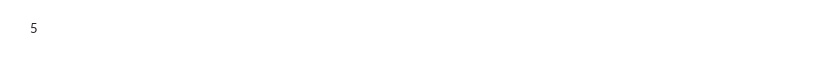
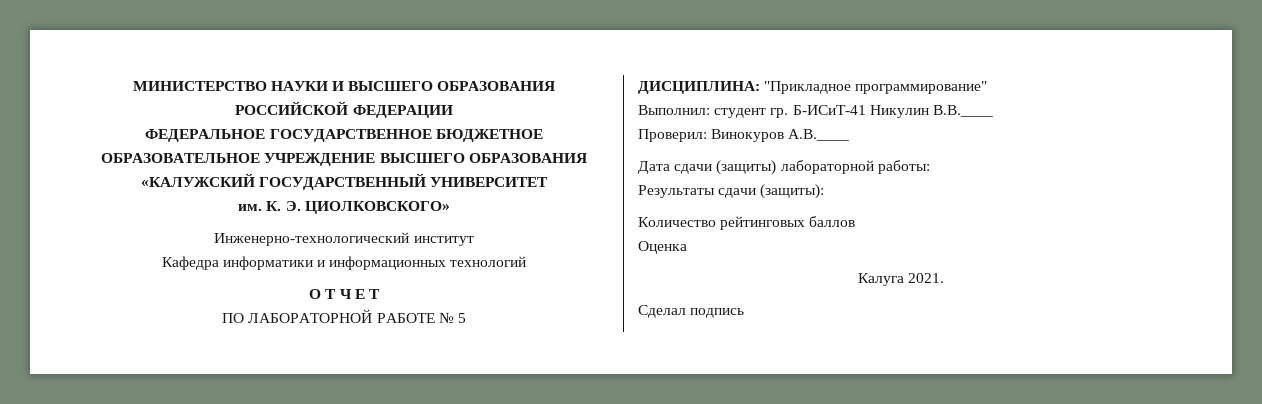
- 5
+ МИНИСТЕРСТВО НАУКИ И ВЫСШЕГО ОБРАЗОВАНИЯ РОССИЙСКОЙ ФЕДЕРАЦИИ
+ ФЕДЕРАЛЬНОЕ ГОСУДАРСТВЕННОЕ БЮДЖЕТНОЕ ОБРАЗОВАТЕЛЬНОЕ УЧРЕЖДЕНИЕ ВЫСШЕГО ОБРАЗОВАНИЯ «КАЛУЖСКИЙ ГОСУДАРСТВЕННЫЙ УНИВЕРСИТЕТ
+ им. К. Э. ЦИОЛКОВСКОГО»
+ Инженерно-технологический институт
+ Кафедра информатики и информационных технологий
+ О Т Ч Е Т
+ ПО ЛАБОРАТОРНОЙ РАБОТЕ № 5
+ ДИСЦИПЛИНА: "Прикладное программирование"
+ Выполнил: студент гр. Б-ИСиТ-41 Никулин В.В.____
+ Проверил: Винокуров А.В.____
+ Дата сдачи (защиты) лабораторной работы:
+ Результаты сдачи (защиты):
+ Количество рейтинговых баллов
+ Оценка
+ Калуга 2021.
+ Сделал подпись

